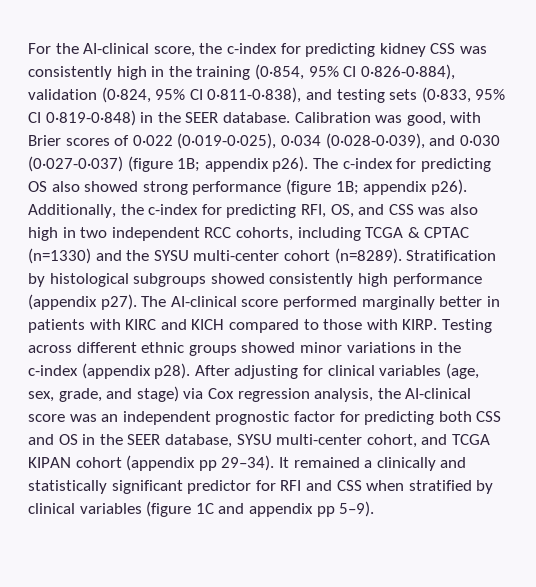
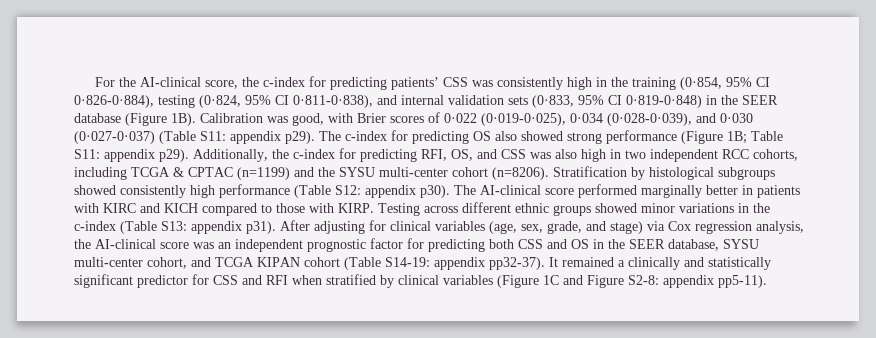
- For the AI-clinical score, the c-index for predicting kidney CSS was consistently high in the training (0·854, 95% CI 0·826-0·884), validation (0·824, 95% CI 0·811-0·838), and testing sets (0·833, 95% CI 0·819-0·848) in the SEER database.
+ For the AI-clinical score, the c-index for predicting patients’ CSS was consistently high in the training (0·854, 95% CI 0·826-0·884), testing (0·824, 95% CI 0·811-0·838), and internal validation sets (0·833, 95% CI 0·819-0·848) in the SEER database (Figure 1B).
- Calibration was good, with Brier scores of 0·022 (0·019-0·025), 0·034 (0·028-0·039), and 0·030 (0·027-0·037) (figure 1B; appendix p26).
+ Calibration was good, with Brier scores of 0·022 (0·019-0·025), 0·034 (0·028-0·039), and 0·030 (0·027-0·037) (Table S11: appendix p29).
- The c-index for predicting OS also showed strong performance (figure 1B; appendix p26).
+ The c-index for predicting OS also showed strong performance (Figure 1B; Table S11: appendix p29).
- Additionally, the c-index for predicting RFI, OS, and CSS was also high in two independent RCC cohorts, including TCGA & CPTAC (n=1330) and the SYSU multi-center cohort (n=8289).
+ Additionally, the c-index for predicting RFI, OS, and CSS was also high in two independent RCC cohorts, including TCGA & CPTAC (n=1199) and the SYSU multi-center cohort (n=8206).
- Stratification by histological subgroups showed consistently high performance (appendix p27).
+ Stratification by histological subgroups showed consistently high performance (Table S12: appendix p30).
- Testing across different ethnic groups showed minor variations in the c-index (appendix p28).
+ Testing across different ethnic groups showed minor variations in the c-index (Table S13: appendix p31).
- After adjusting for clinical variables (age, sex, grade, and stage) via Cox regression analysis, the AI-clinical score was an independent prognostic factor for predicting both CSS and OS in the SEER database, SYSU multi-center cohort, and TCGA KIPAN cohort (appendix pp 29–34).
+ After adjusting for clinical variables (age, sex, grade, and stage) via Cox regression analysis, the AI-clinical score was an independent prognostic factor for predicting both CSS and OS in the SEER database, SYSU multi-center cohort, and TCGA KIPAN cohort (Table S14-19: appendix pp32-37).
- It remained a clinically and statistically significant predictor for RFI and CSS when stratified by clinical variables (figure 1C and appendix pp 5–9).
+ It remained a clinically and statistically significant predictor for CSS and RFI when stratified by clinical variables (Figure 1C and Figure S2-8: appendix pp5-11).

